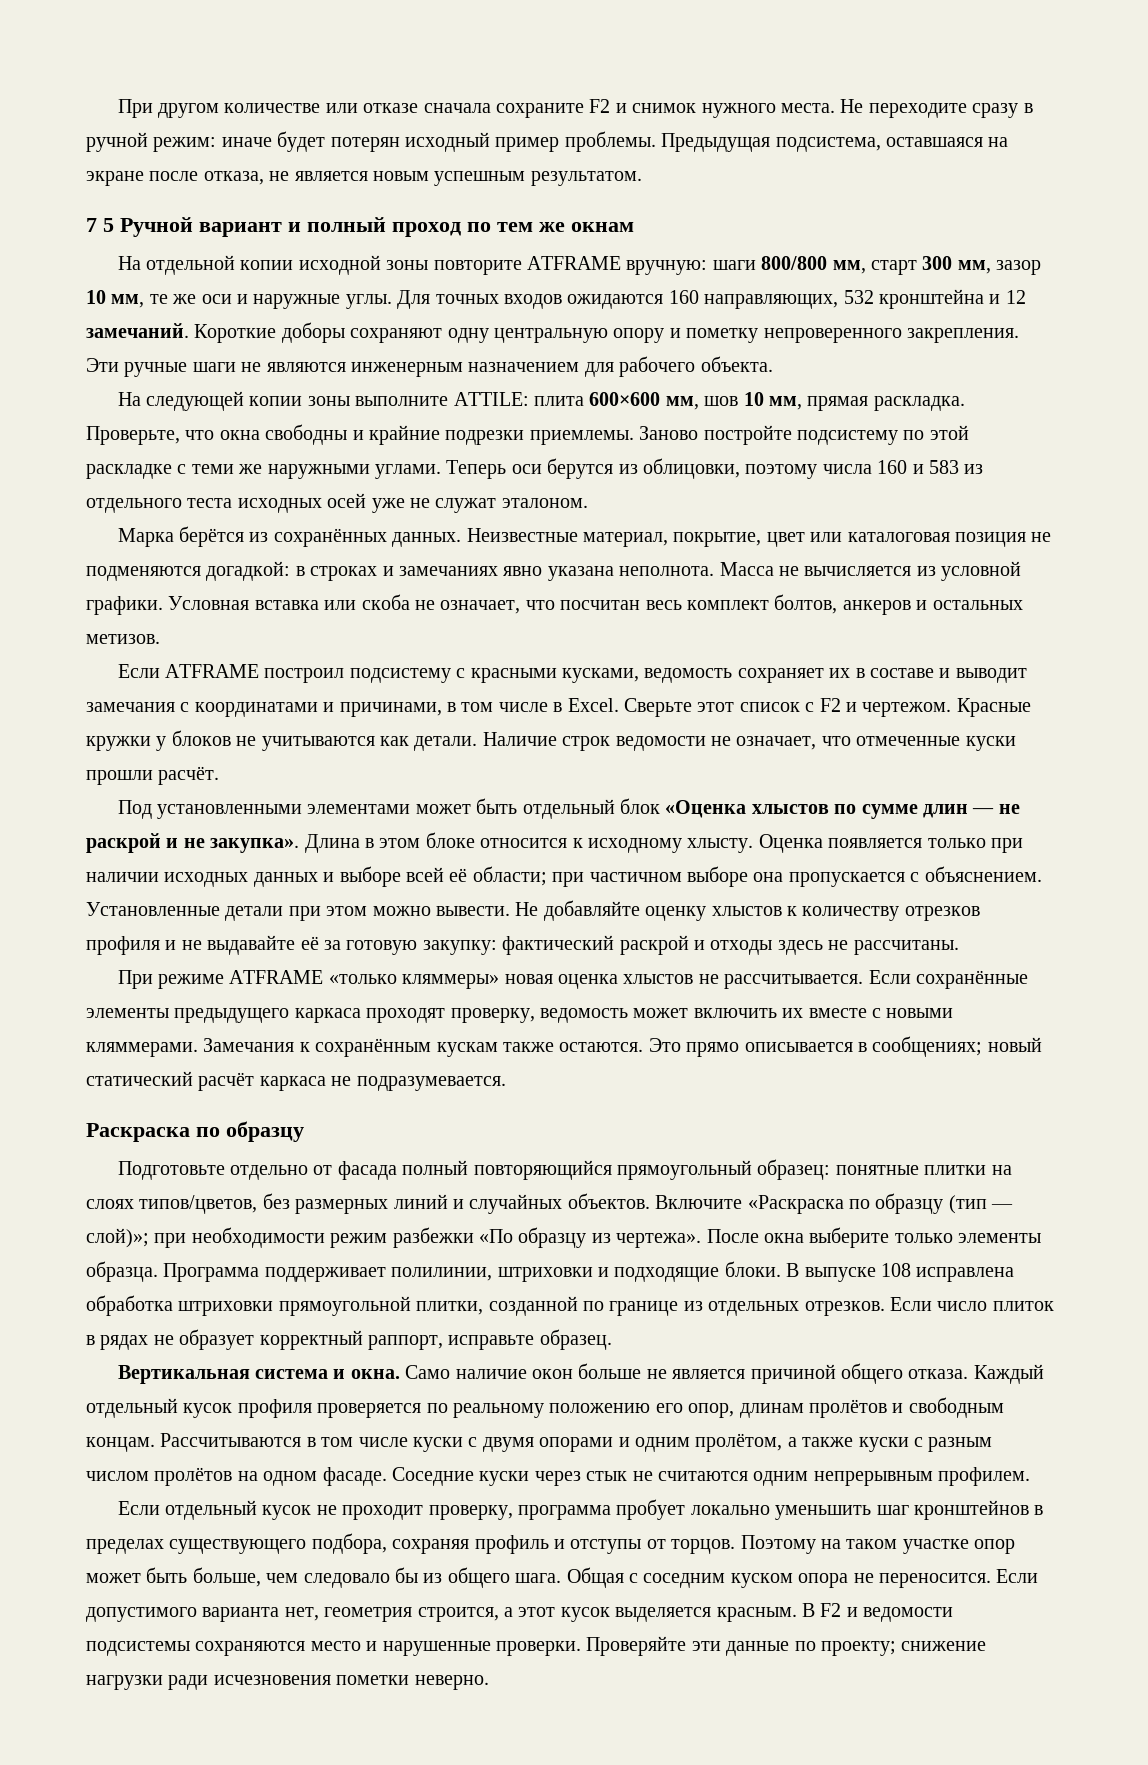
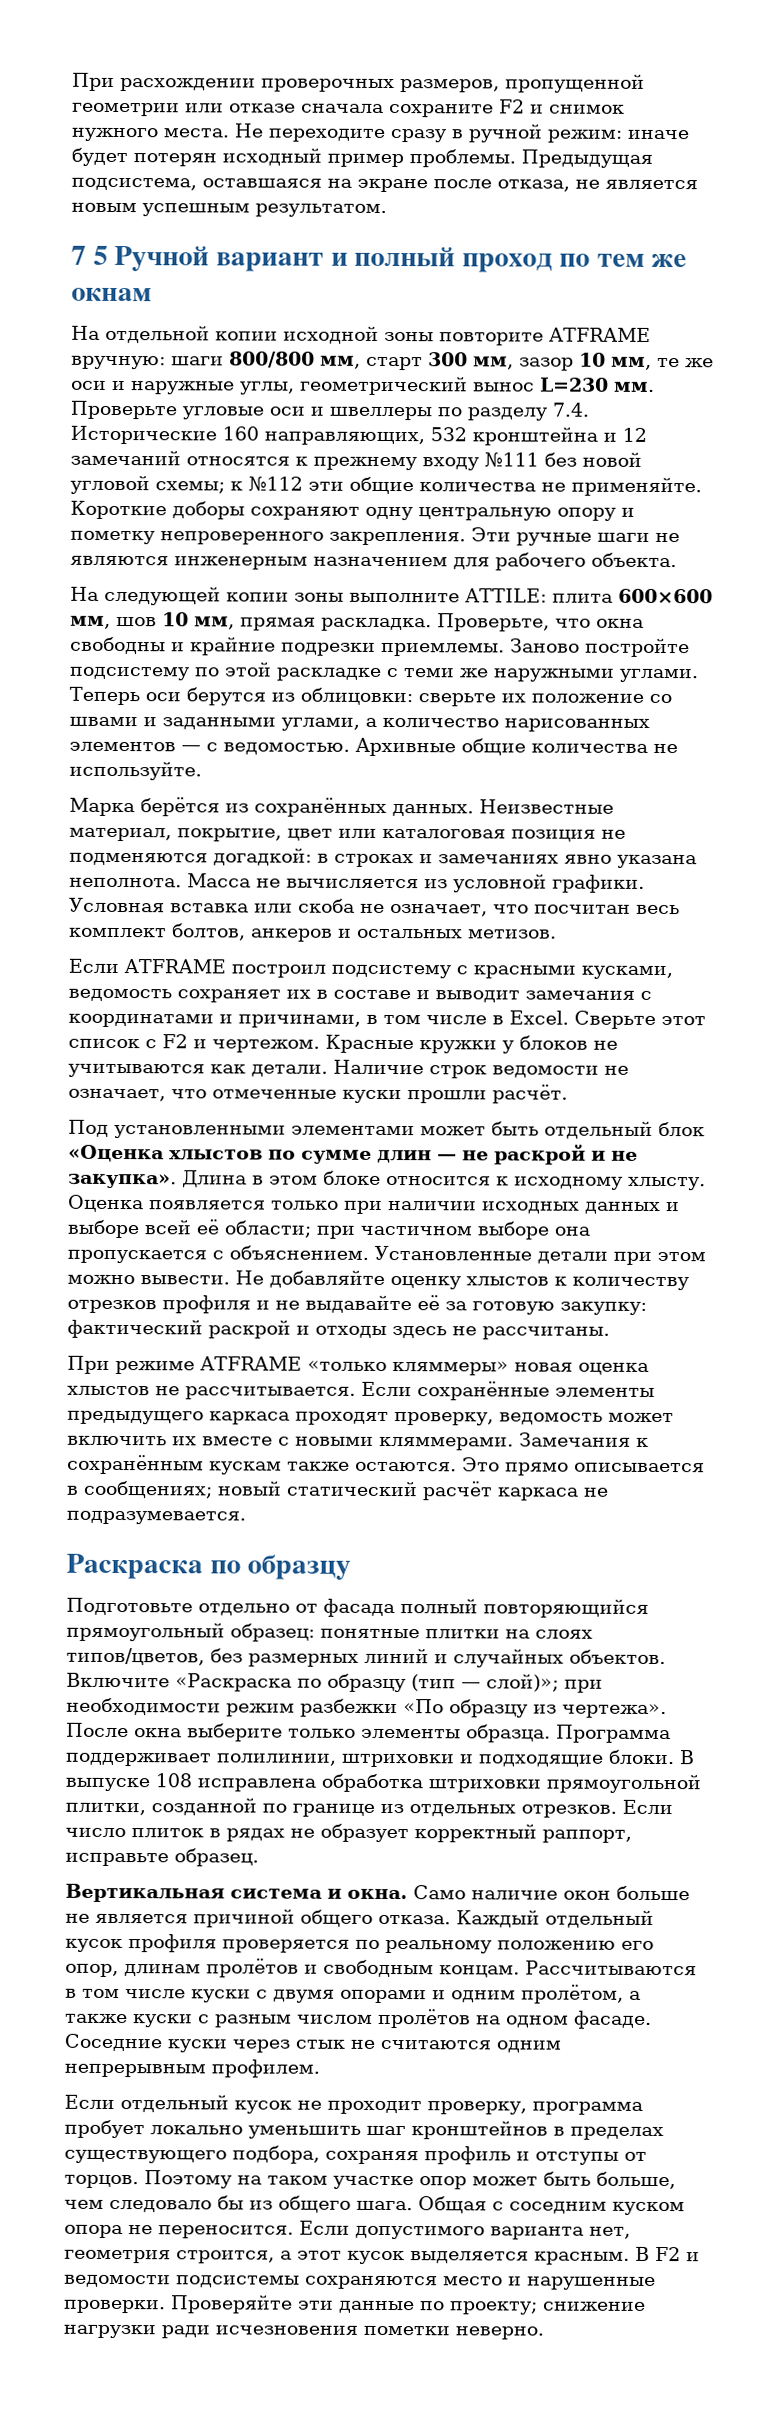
- При другом количестве или отказе сначала сохраните F2 и снимок нужного места.
+ При расхождении проверочных размеров, пропущенной геометрии или отказе сначала сохраните F2 и снимок нужного места.
- На отдельной копии исходной зоны повторите ATFRAME вручную: шаги 800/800 мм, старт 300 мм, зазор 10 мм, те же оси и наружные углы. Для точных входов ожидаются 160 направляющих, 532 кронштейна и 12 замечаний.
+ На отдельной копии исходной зоны повторите ATFRAME вручную: шаги 800/800 мм, старт 300 мм, зазор 10 мм, те же оси и наружные углы, геометрический вынос L=230 мм. Проверьте угловые оси и швеллеры по разделу 7.4. Исторические 160 направляющих, 532 кронштейна и 12 замечаний относятся к прежнему входу №111 без новой угловой схемы; к №112 эти общие количества не применяйте.
- Теперь оси берутся из облицовки, поэтому числа 160 и 583 из отдельного теста исходных осей уже не служат эталоном.
+ Теперь оси берутся из облицовки: сверьте их положение со швами и заданными углами, а количество нарисованных элементов — с ведомостью. Архивные общие количества не используйте.

